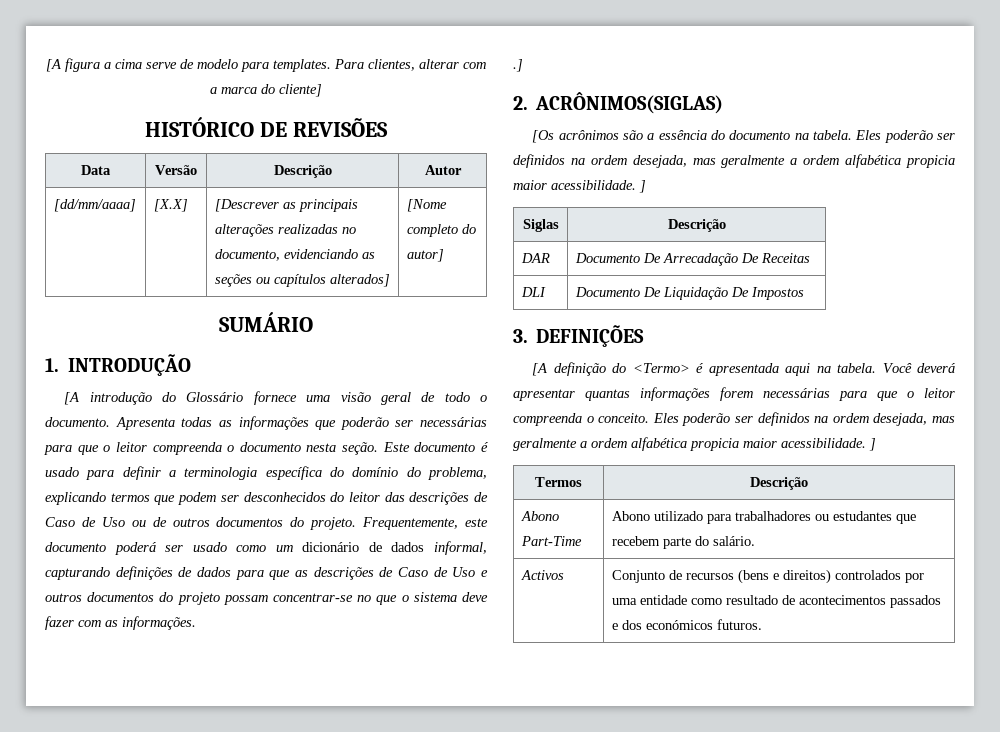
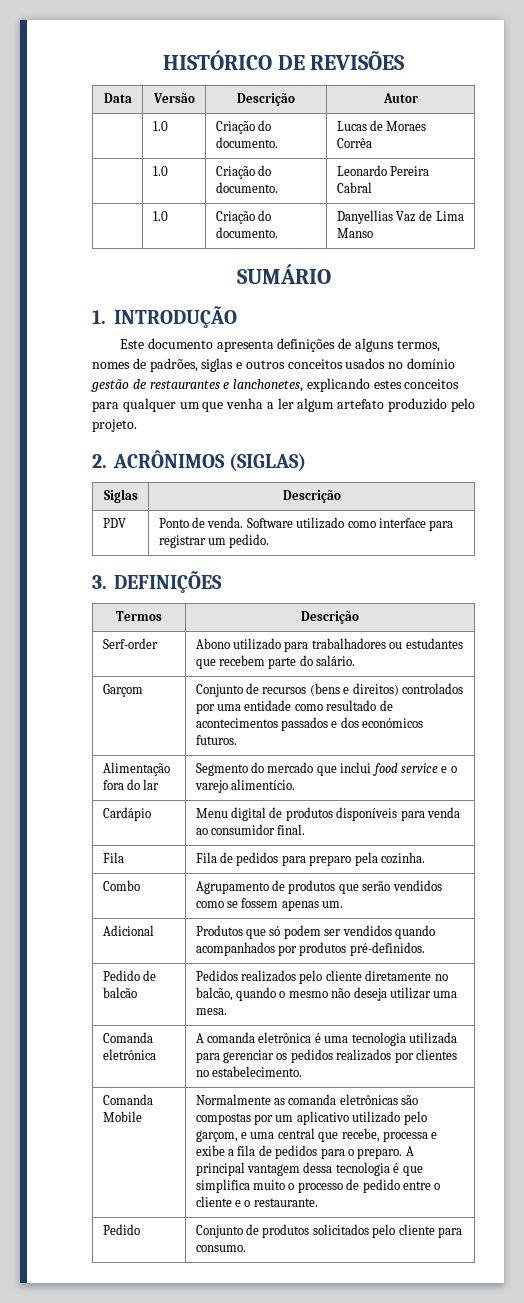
- [A figura a cima serve de modelo para templates. Para clientes, alterar com a marca do cliente]
- [dd/mm/aaaa] | [X.X] | [Descrever as principais alterações realizadas no documento, evidenciando as seções ou capítulos alterados] | [Nome completo do autor]
+ | 1.0 | Criação do documento. | Lucas de Moraes Corrêa
+ | 1.0 | Criação do documento. | Leonardo Pereira Cabral
+ | 1.0 | Criação do documento. | Danyellias Vaz de Lima Manso
  SUMÁRIO
  1. INTRODUÇÃO
- [A introdução do Glossário fornece uma visão geral de todo o documento. Apresenta todas as informações que poderão ser necessárias para que o leitor compreenda o documento nesta seção. Este documento é usado para definir a terminologia específica do domínio do problema, explicando termos que podem ser desconhecidos do leitor das descrições de Caso de Uso ou de outros documentos do projeto. Frequentemente, este documento poderá ser usado como um dicionário de dados informal, capturando definições de dados para que as descrições de Caso de Uso e outros documentos do projeto possam concentrar-se no que o sistema deve fazer com as informações.
- .]
- 2. ACRÔNIMOS(SIGLAS)
- [Os acrônimos são a essência do documento na tabela. Eles poderão ser definidos na ordem desejada, mas geralmente a ordem alfabética propicia maior acessibilidade. ]
+ Este documento apresenta definições de alguns termos, nomes de padrões, siglas e outros conceitos usados no domínio gestão de restaurantes e lanchonetes, explicando estes conceitos para qualquer um que venha a ler algum artefato produzido pelo projeto.
+ 2. ACRÔNIMOS (SIGLAS)
  Siglas | Descrição
- DAR | Documento De Arrecadação De Receitas
- DLI | Documento De Liquidação De Impostos
+ PDV | Ponto de venda. Software utilizado como interface para registrar um pedido.
  3. DEFINIÇÕES
- [A definição do <Termo> é apresentada aqui na tabela. Você deverá apresentar quantas informações forem necessárias para que o leitor compreenda o conceito. Eles poderão ser definidos na ordem desejada, mas geralmente a ordem alfabética propicia maior acessibilidade. ]
- Abono Part-Time | Abono utilizado para trabalhadores ou estudantes que recebem parte do salário.
+ Serf-order | Abono utilizado para trabalhadores ou estudantes que recebem parte do salário.
- Activos | Conjunto de recursos (bens e direitos) controlados por uma entidade como resultado de acontecimentos passados e dos económicos futuros.
+ Garçom | Conjunto de recursos (bens e direitos) controlados por uma entidade como resultado de acontecimentos passados e dos económicos futuros.
+ Alimentação fora do lar | Segmento do mercado que inclui food service e o varejo alimentício.
+ Cardápio | Menu digital de produtos disponíveis para venda ao consumidor final.
+ Fila | Fila de pedidos para preparo pela cozinha.
+ Combo | Agrupamento de produtos que serão vendidos como se fossem apenas um.
+ Adicional | Produtos que só podem ser vendidos quando acompanhados por produtos pré-definidos.
+ Pedido de balcão | Pedidos realizados pelo cliente diretamente no balcão, quando o mesmo não deseja utilizar uma mesa.
+ Comanda eletrônica | A comanda eletrônica é uma tecnologia utilizada para gerenciar os pedidos realizados por clientes no estabelecimento.
+ Comanda Mobile | Normalmente as comanda eletrônicas são compostas por um aplicativo utilizado pelo garçom, e uma central que recebe, processa e exibe a fila de pedidos para o preparo. A principal vantagem dessa tecnologia é que simplifica muito o processo de pedido entre o cliente e o restaurante.
+ Pedido | Conjunto de produtos solicitados pelo cliente para consumo.

